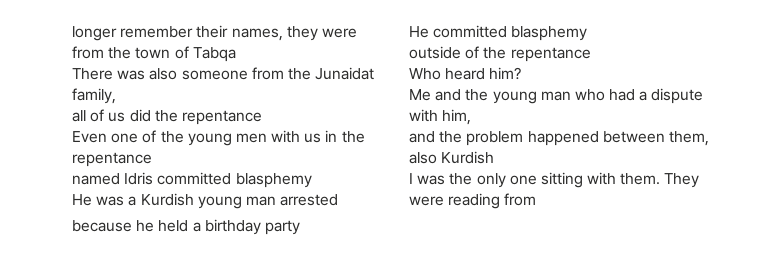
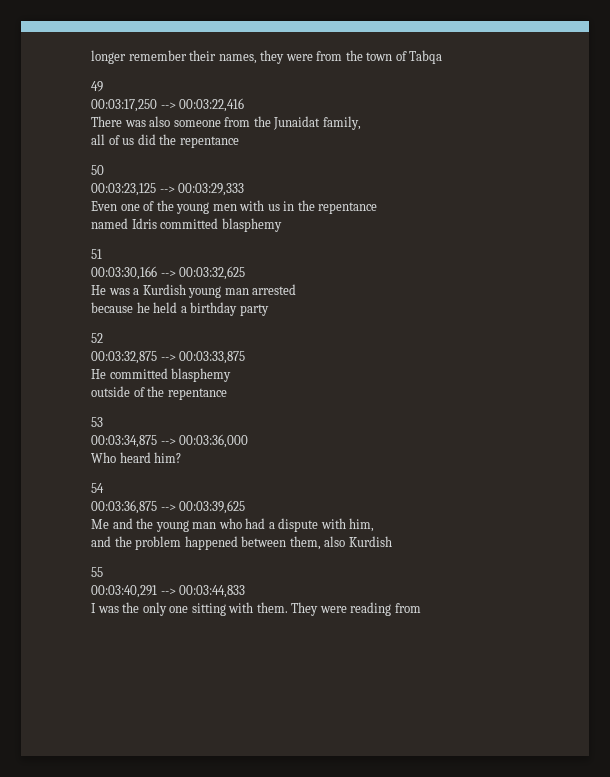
+ 49
+ 00:03:17,250 --> 00:03:22,416
+ 50
+ 00:03:23,125 --> 00:03:29,333
+ 51
+ 00:03:30,166 --> 00:03:32,625
+ 52
+ 00:03:32,875 --> 00:03:33,875
+ 53
+ 00:03:34,875 --> 00:03:36,000
+ 54
+ 00:03:36,875 --> 00:03:39,625
+ 55
+ 00:03:40,291 --> 00:03:44,833

